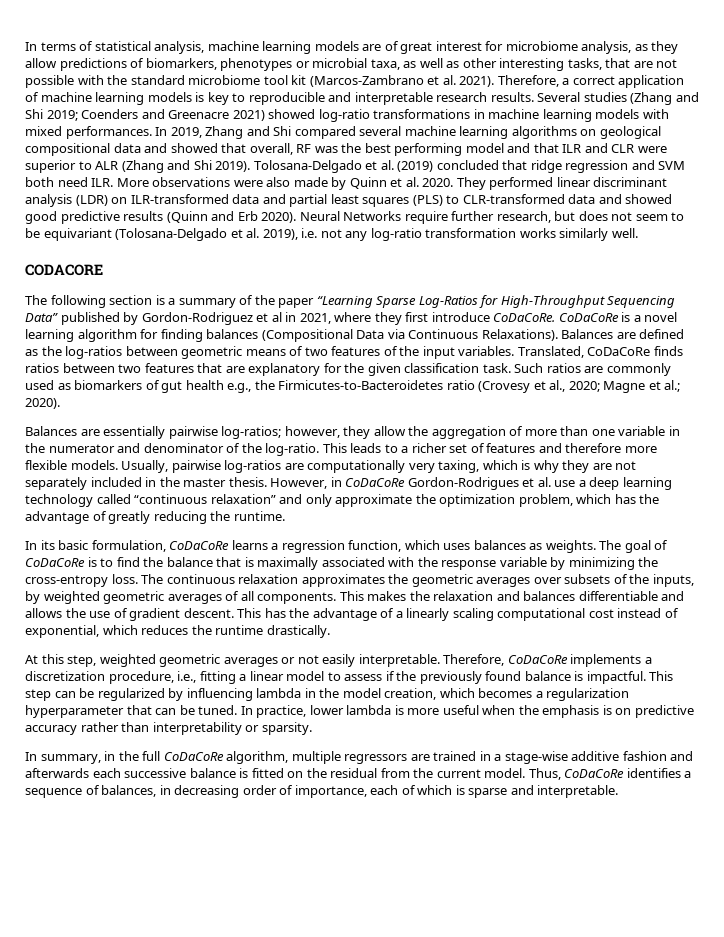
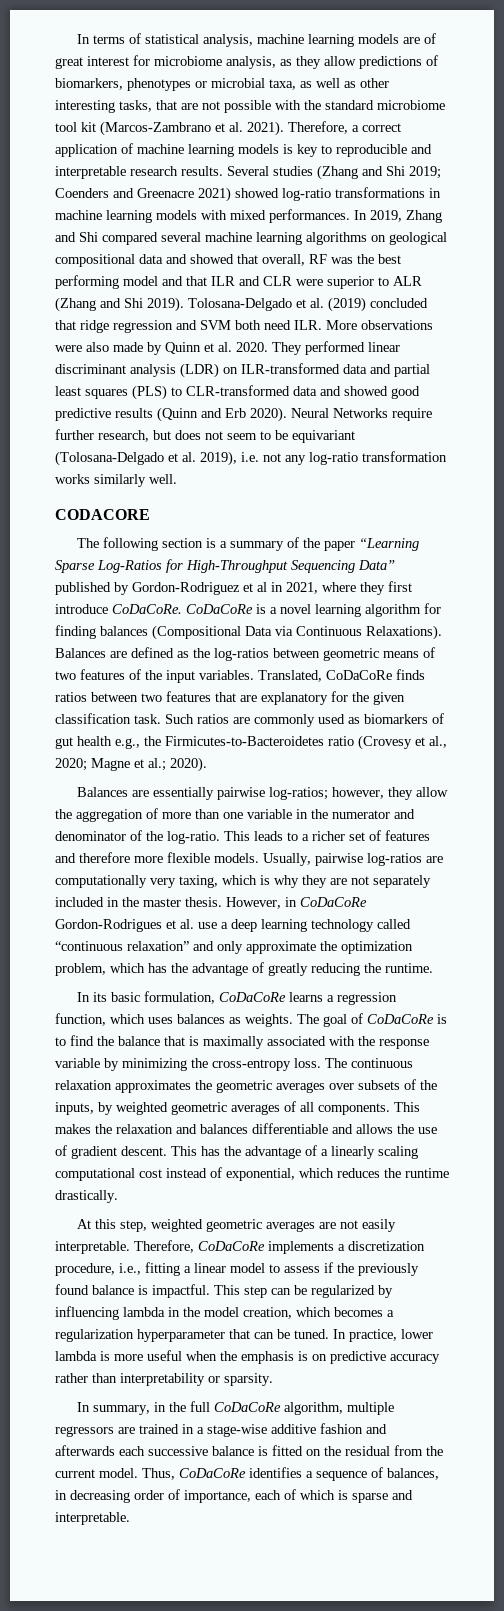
- At this step, weighted geometric averages or not easily interpretable.
+ At this step, weighted geometric averages are not easily interpretable.

